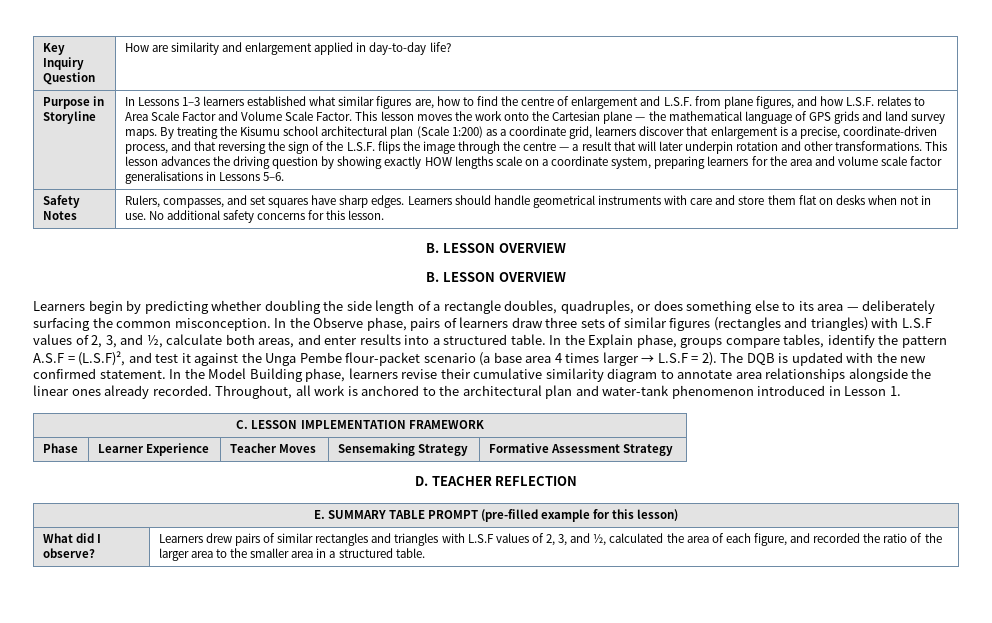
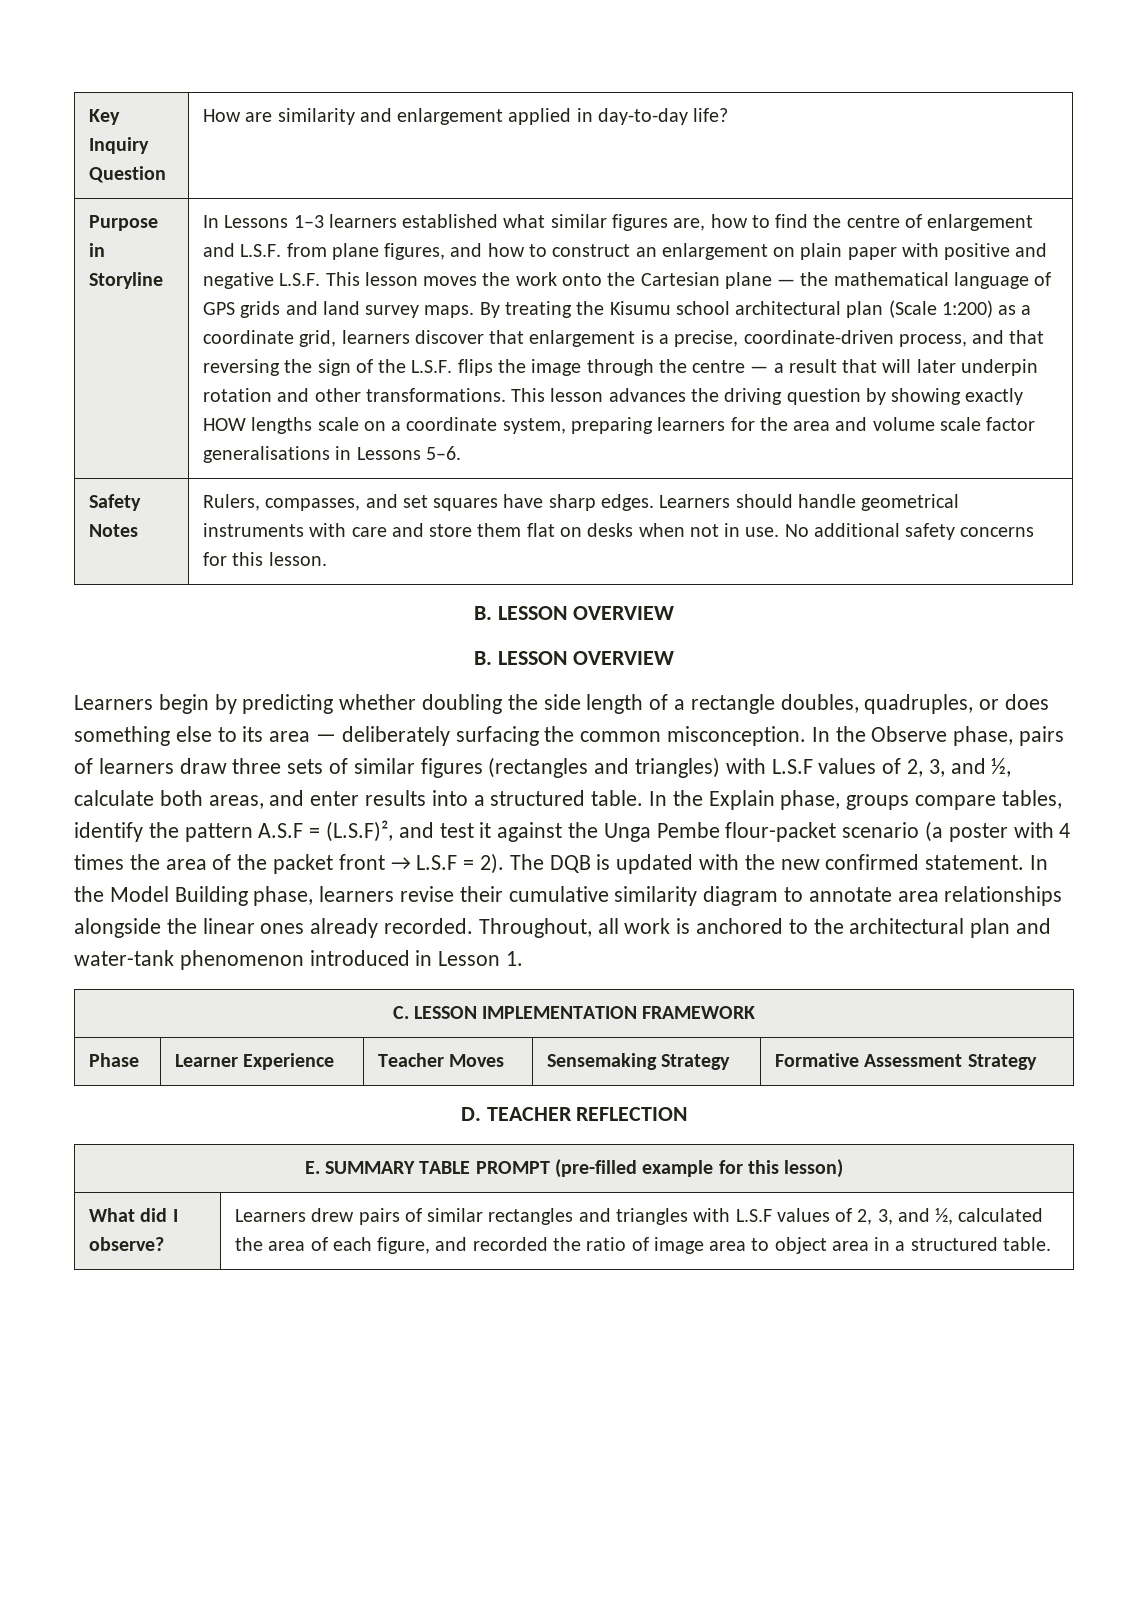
- In Lessons 1–3 learners established what similar figures are, how to find the centre of enlargement and L.S.F. from plane figures, and how L.S.F. relates to Area Scale Factor and Volume Scale Factor. This lesson moves the work onto the Cartesian plane — the mathematical language of GPS grids and land survey maps.
+ In Lessons 1–3 learners established what similar figures are, how to find the centre of enlargement and L.S.F. from plane figures, and how to construct an enlargement on plain paper with positive and negative L.S.F. This lesson moves the work onto the Cartesian plane — the mathematical language of GPS grids and land survey maps.
- In the Explain phase, groups compare tables, identify the pattern A.S.F = (L.S.F)², and test it against the Unga Pembe flour-packet scenario (a base area 4 times larger → L.S.F = 2).
+ In the Explain phase, groups compare tables, identify the pattern A.S.F = (L.S.F)², and test it against the Unga Pembe flour-packet scenario (a poster with 4 times the area of the packet front → L.S.F = 2).
- Learners drew pairs of similar rectangles and triangles with L.S.F values of 2, 3, and ½, calculated the area of each figure, and recorded the ratio of the larger area to the smaller area in a structured table.
+ Learners drew pairs of similar rectangles and triangles with L.S.F values of 2, 3, and ½, calculated the area of each figure, and recorded the ratio of image area to object area in a structured table.

